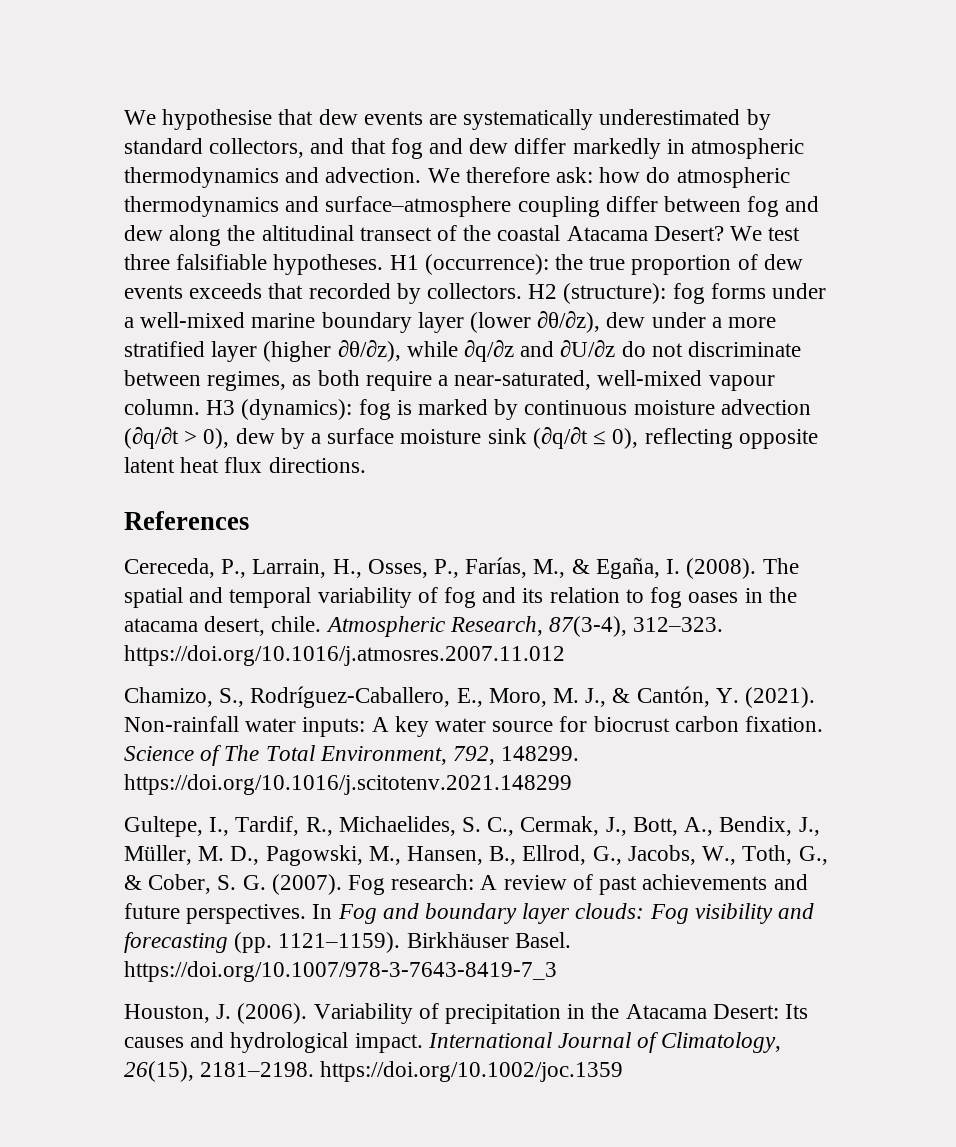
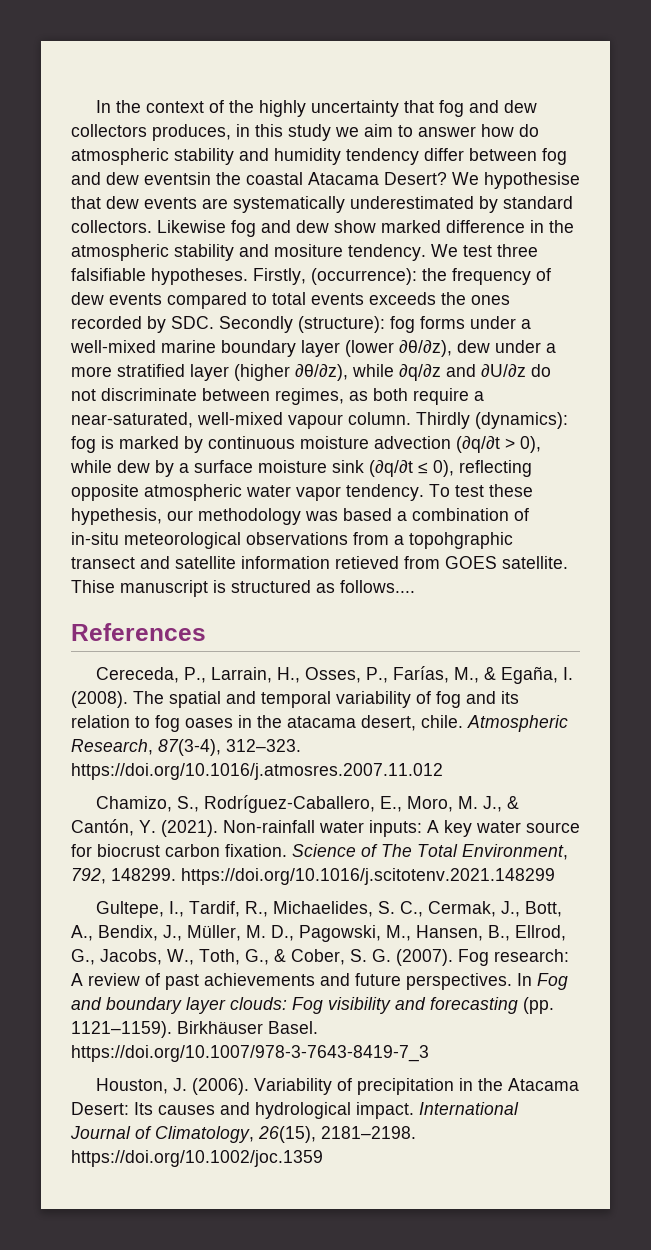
+ In the context of the highly uncertainty that fog and dew collectors produces, in this study we aim to answer how do atmospheric stability and humidity tendency differ between fog and dew eventsin the coastal Atacama Desert?
- We hypothesise that dew events are systematically underestimated by standard collectors, and that fog and dew differ markedly in atmospheric thermodynamics and advection. We therefore ask: how do atmospheric thermodynamics and surface–atmosphere coupling differ between fog and dew along the altitudinal transect of the coastal Atacama Desert?
+ We hypothesise that dew events are systematically underestimated by standard collectors. Likewise fog and dew show marked difference in the atmospheric stability and mositure tendency.
- H1 (occurrence): the true proportion of dew events exceeds that recorded by collectors. H2 (structure): fog forms under a well-mixed marine boundary layer (lower ∂θ/∂z), dew under a more stratified layer (higher ∂θ/∂z), while ∂q/∂z and ∂U/∂z do not discriminate between regimes, as both require a near-saturated, well-mixed vapour column.
+ Firstly, (occurrence): the frequency of dew events compared to total events exceeds the ones recorded by SDC. Secondly (structure): fog forms under a well-mixed marine boundary layer (lower ∂θ/∂z), dew under a more stratified layer (higher ∂θ/∂z), while ∂q/∂z and ∂U/∂z do not discriminate between regimes, as both require a near-saturated, well-mixed vapour column.
- H3 (dynamics): fog is marked by continuous moisture advection (∂q/∂t > 0), dew by a surface moisture sink (∂q/∂t ≤ 0), reflecting opposite latent heat flux directions.
+ Thirdly (dynamics): fog is marked by continuous moisture advection (∂q/∂t > 0), while dew by a surface moisture sink (∂q/∂t ≤ 0), reflecting opposite atmospheric water vapor tendency. To test these hypethesis, our methodology was based a combination of in-situ meteorological observations from a topohgraphic transect and satellite information retieved from GOES satellite. Thise manuscript is structured as follows....

